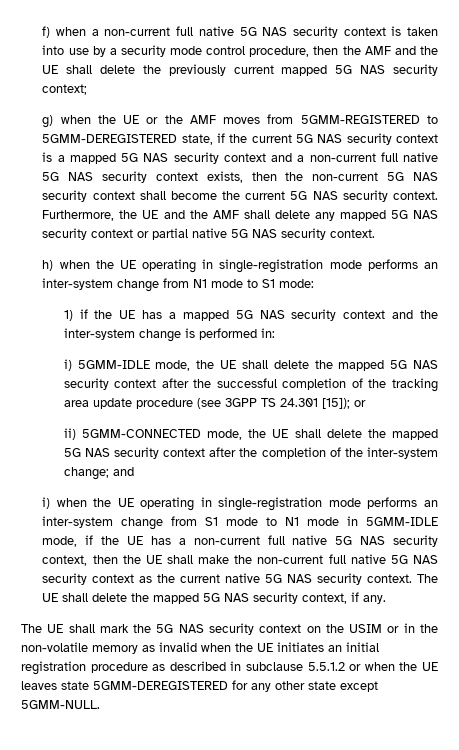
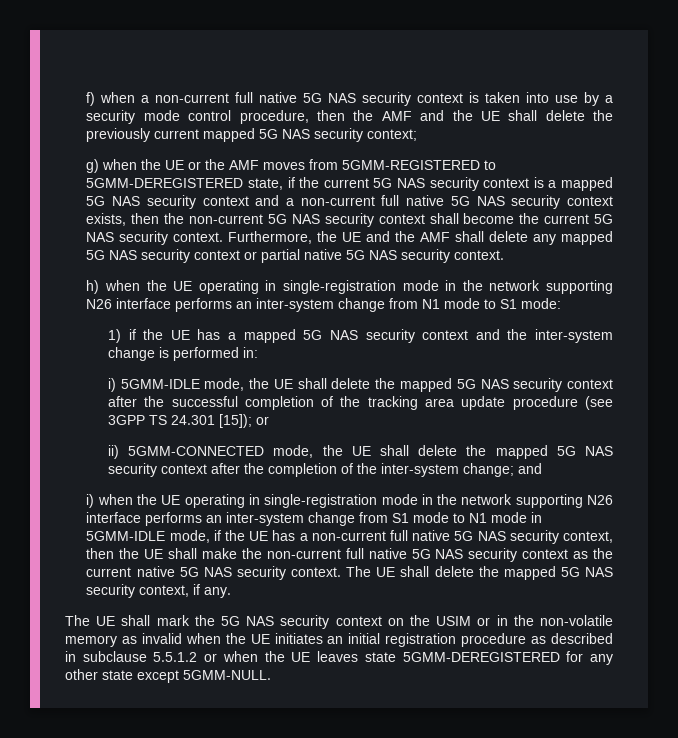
- h) when the UE operating in single-registration mode performs an inter-system change from N1 mode to S1 mode:
+ h) when the UE operating in single-registration mode in the network supporting N26 interface performs an inter-system change from N1 mode to S1 mode:
- i) when the UE operating in single-registration mode performs an inter-system change from S1 mode to N1 mode in 5GMM-IDLE mode, if the UE has a non-current full native 5G NAS security context, then the UE shall make the non-current full native 5G NAS security context as the current native 5G NAS security context.
+ i) when the UE operating in single-registration mode in the network supporting N26 interface performs an inter-system change from S1 mode to N1 mode in 5GMM-IDLE mode, if the UE has a non-current full native 5G NAS security context, then the UE shall make the non-current full native 5G NAS security context as the current native 5G NAS security context.

